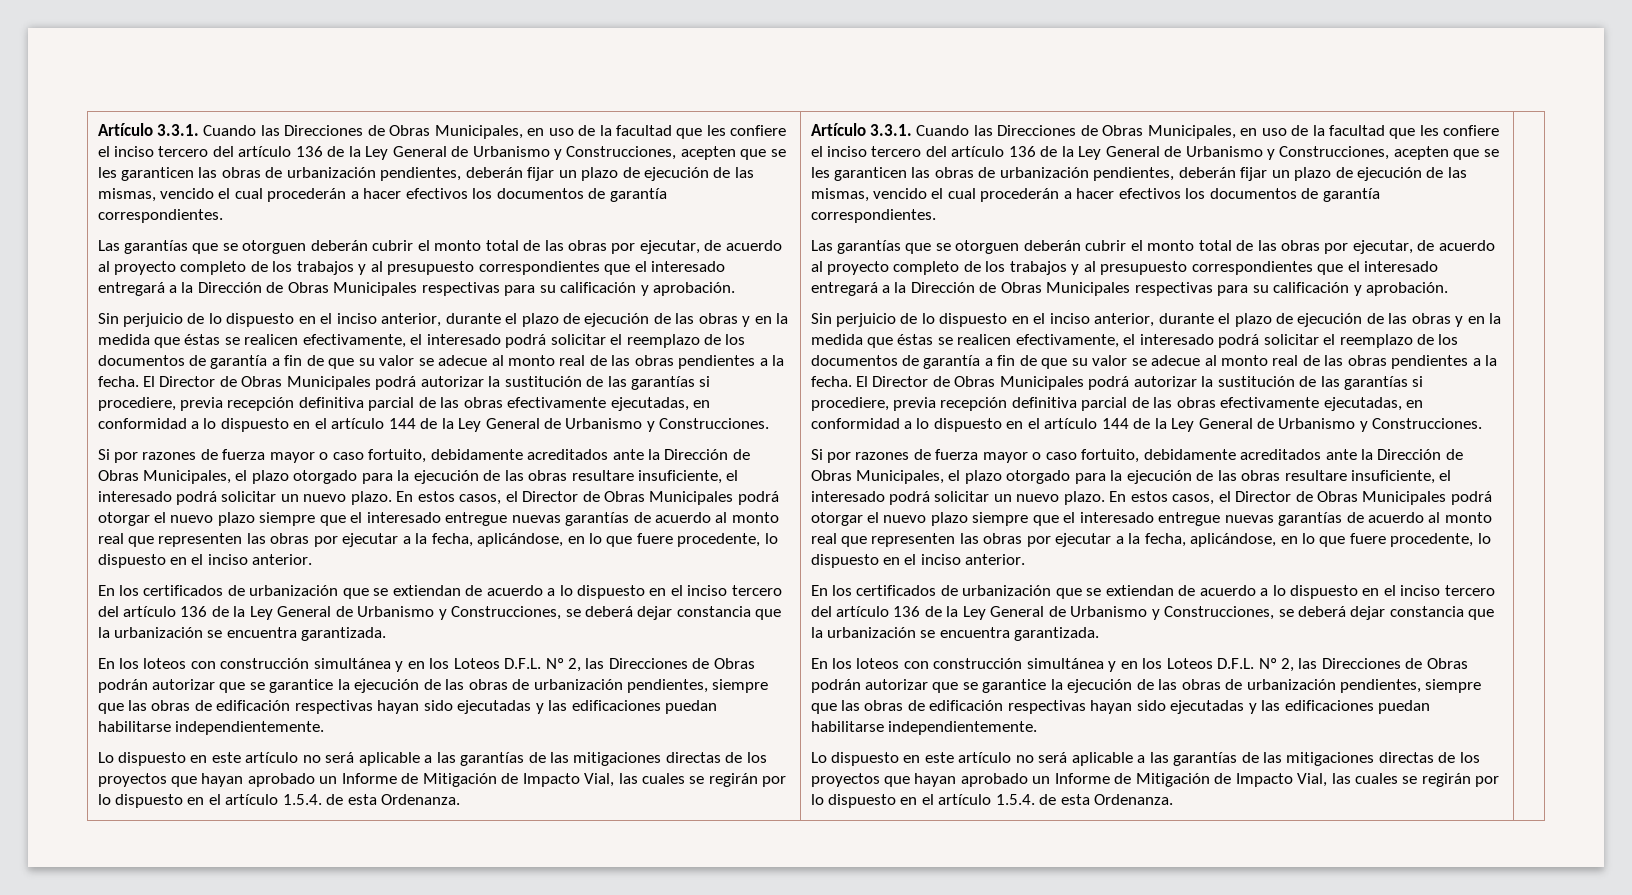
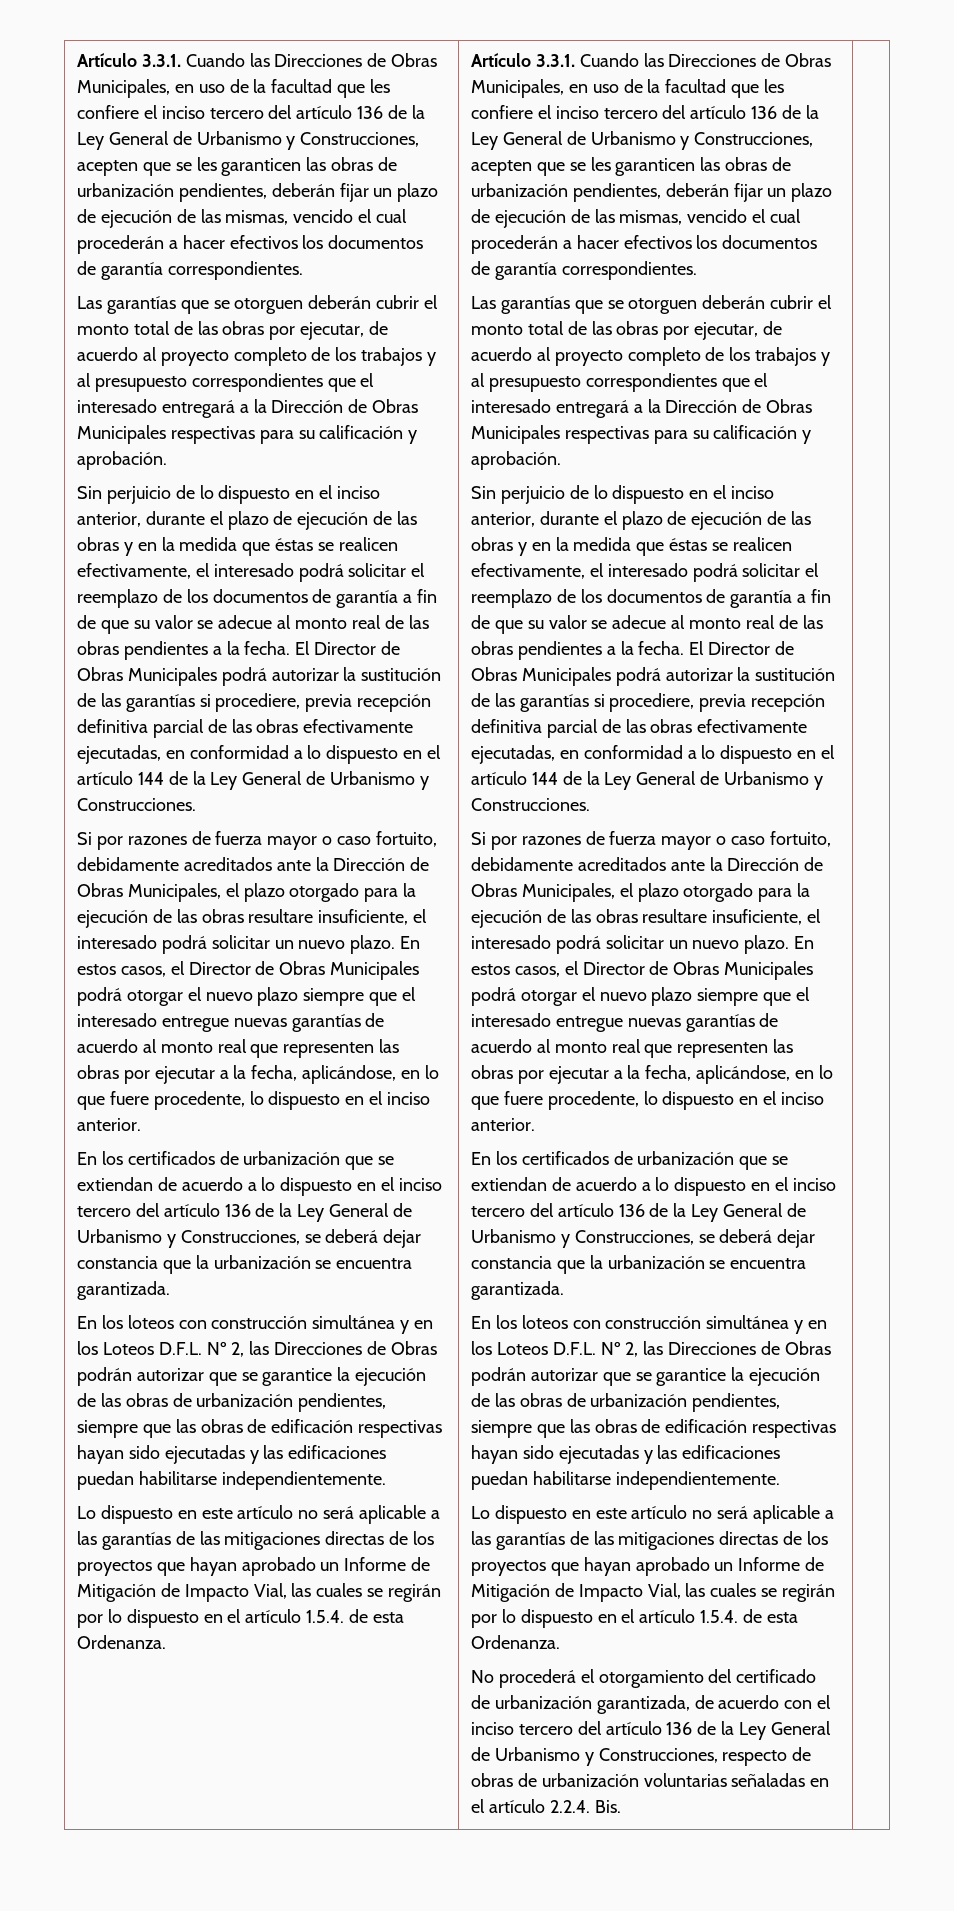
+ No procederá el otorgamiento del certificado de urbanización garantizada, de acuerdo con el inciso tercero del artículo 136 de la Ley General de Urbanismo y Construcciones, respecto de obras de urbanización voluntarias señaladas en el artículo 2.2.4. Bis.

